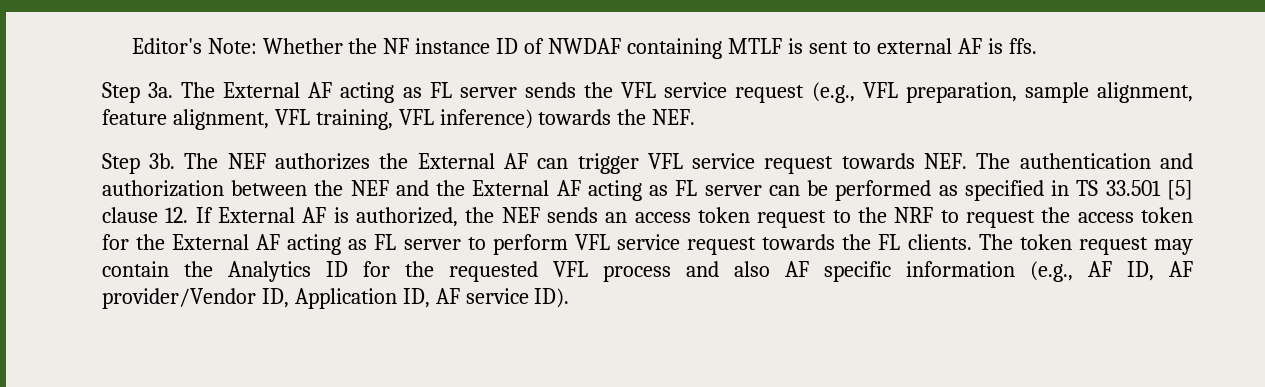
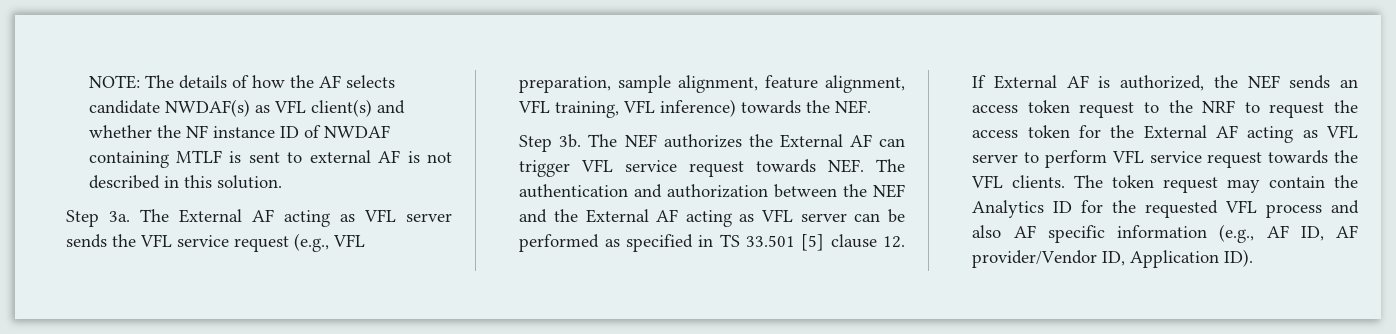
- Editor's Note: Whether the NF instance ID of NWDAF containing MTLF is sent to external AF is ffs.
+ NOTE: The details of how the AF selects candidate NWDAF(s) as VFL client(s) and whether the NF instance ID of NWDAF containing MTLF is sent to external AF is not described in this solution.
- The External AF acting as FL server sends the VFL service request (e.g., VFL preparation, sample alignment, feature alignment, VFL training, VFL inference) towards the NEF.
+ The External AF acting as VFL server sends the VFL service request (e.g., VFL preparation, sample alignment, feature alignment, VFL training, VFL inference) towards the NEF.
- The NEF authorizes the External AF can trigger VFL service request towards NEF. The authentication and authorization between the NEF and the External AF acting as FL server can be performed as specified in TS 33.501 [5] clause 12. If External AF is authorized, the NEF sends an access token request to the NRF to request the access token for the External AF acting as FL server to perform VFL service request towards the FL clients.
+ The NEF authorizes the External AF can trigger VFL service request towards NEF. The authentication and authorization between the NEF and the External AF acting as VFL server can be performed as specified in TS 33.501 [5] clause 12. If External AF is authorized, the NEF sends an access token request to the NRF to request the access token for the External AF acting as VFL server to perform VFL service request towards the VFL clients.
- The token request may contain the Analytics ID for the requested VFL process and also AF specific information (e.g., AF ID, AF provider/Vendor ID, Application ID, AF service ID).
+ The token request may contain the Analytics ID for the requested VFL process and also AF specific information (e.g., AF ID, AF provider/Vendor ID, Application ID).

